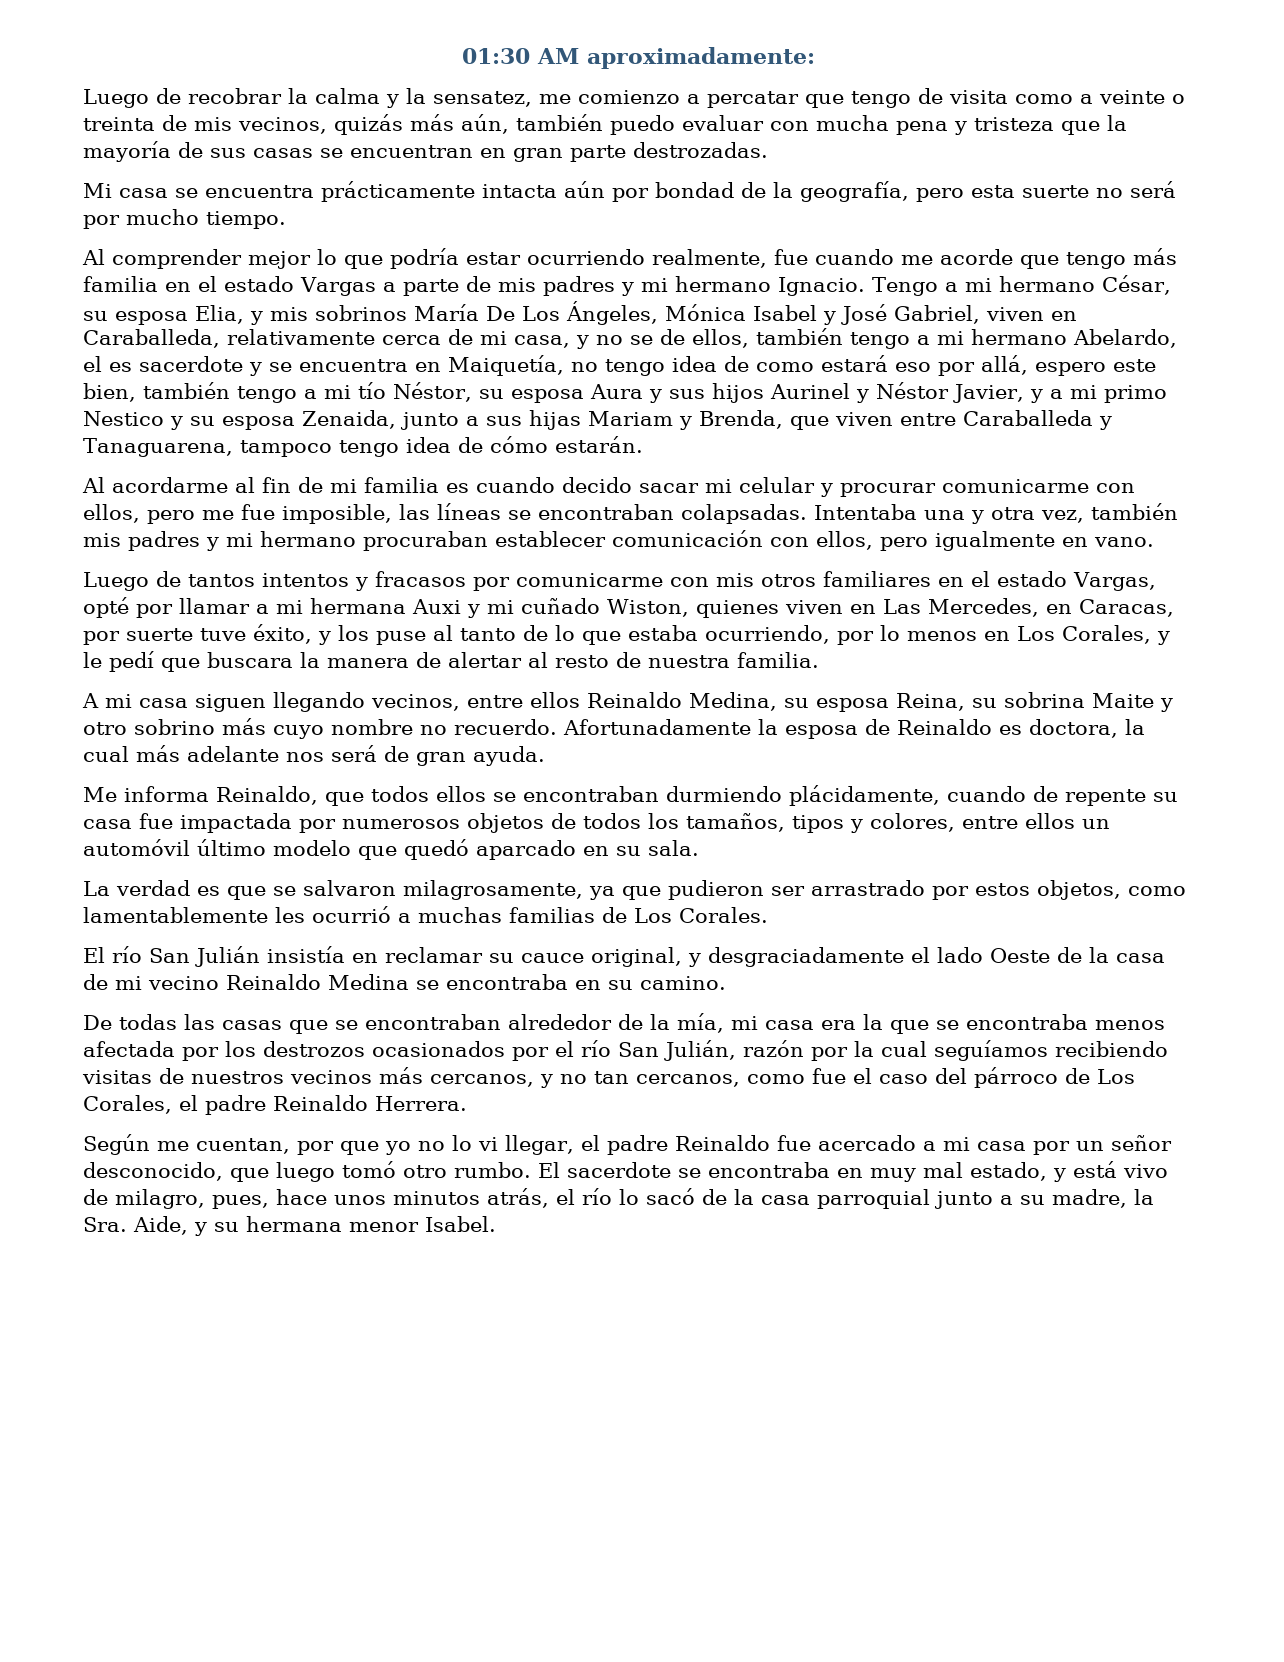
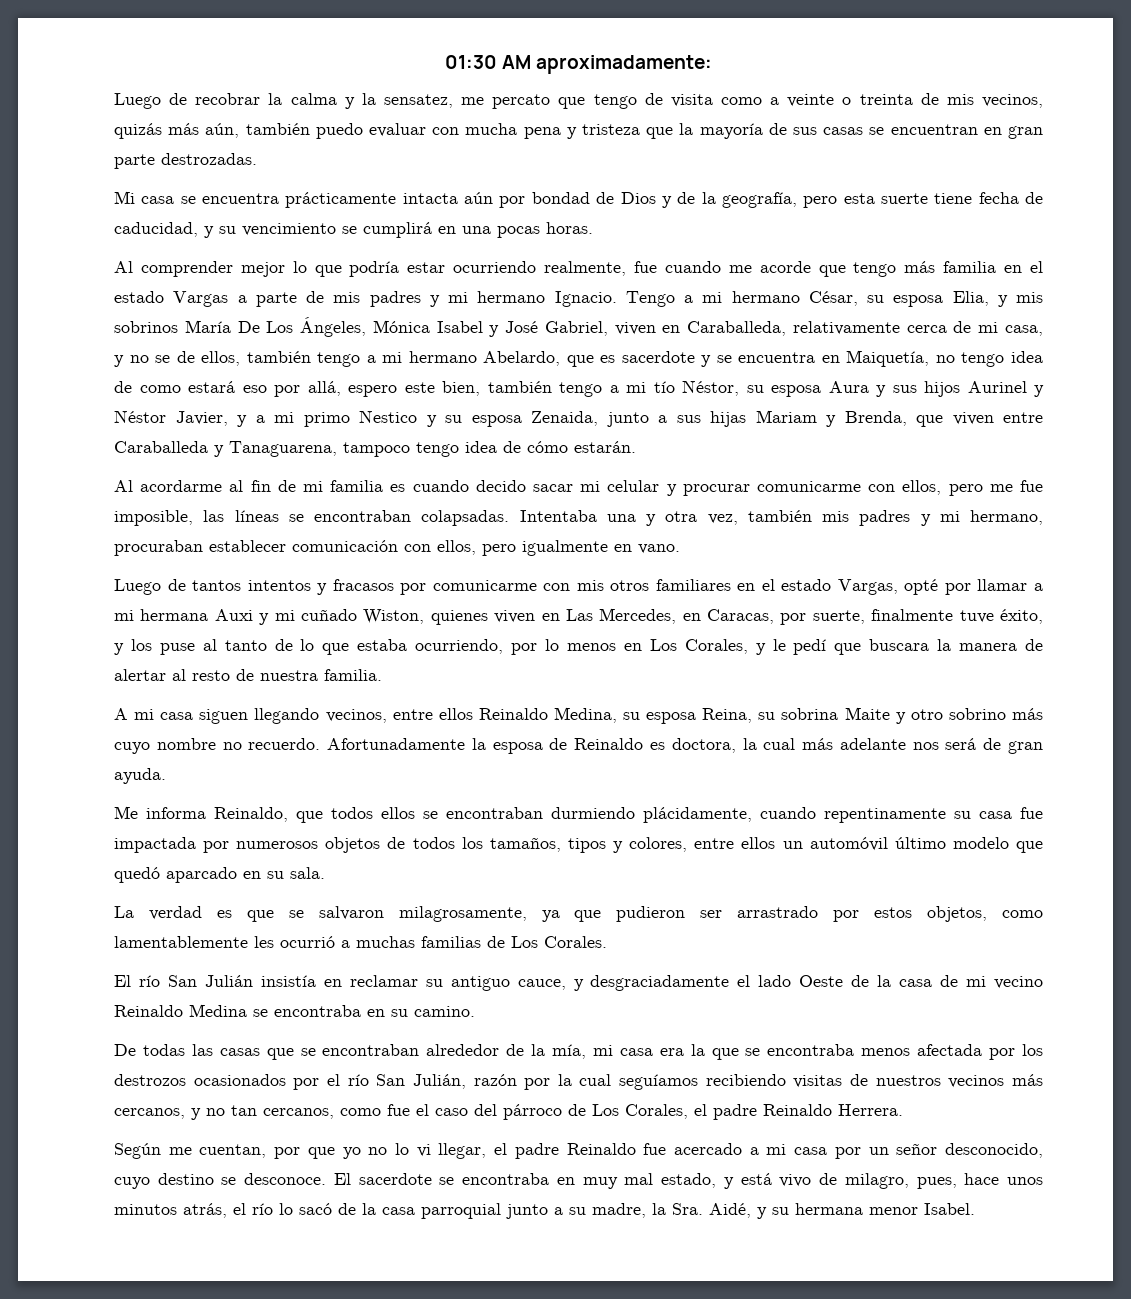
- Luego de recobrar la calma y la sensatez, me comienzo a percatar que tengo de visita como a veinte o treinta de mis vecinos, quizás más aún, también puedo evaluar con mucha pena y tristeza que la mayoría de sus casas se encuentran en gran parte destrozadas.
+ Luego de recobrar la calma y la sensatez, me percato que tengo de visita como a veinte o treinta de mis vecinos, quizás más aún, también puedo evaluar con mucha pena y tristeza que la mayoría de sus casas se encuentran en gran parte destrozadas.
- Mi casa se encuentra prácticamente intacta aún por bondad de la geografía, pero esta suerte no será por mucho tiempo.
+ Mi casa se encuentra prácticamente intacta aún por bondad de Dios y de la geografía, pero esta suerte tiene fecha de caducidad, y su vencimiento se cumplirá en una pocas horas.
- Tengo a mi hermano César, su esposa Elia, y mis sobrinos María De Los Ángeles, Mónica Isabel y José Gabriel, viven en Caraballeda, relativamente cerca de mi casa, y no se de ellos, también tengo a mi hermano Abelardo, el es sacerdote y se encuentra en Maiquetía, no tengo idea de como estará eso por allá, espero este bien, también tengo a mi tío Néstor, su esposa Aura y sus hijos Aurinel y Néstor Javier, y a mi primo Nestico y su esposa Zenaida, junto a sus hijas Mariam y Brenda, que viven entre Caraballeda y Tanaguarena, tampoco tengo idea de cómo estarán.
+ Tengo a mi hermano César, su esposa Elia, y mis sobrinos María De Los Ángeles, Mónica Isabel y José Gabriel, viven en Caraballeda, relativamente cerca de mi casa, y no se de ellos, también tengo a mi hermano Abelardo, que es sacerdote y se encuentra en Maiquetía, no tengo idea de como estará eso por allá, espero este bien, también tengo a mi tío Néstor, su esposa Aura y sus hijos Aurinel y Néstor Javier, y a mi primo Nestico y su esposa Zenaida, junto a sus hijas Mariam y Brenda, que viven entre Caraballeda y Tanaguarena, tampoco tengo idea de cómo estarán.
- Intentaba una y otra vez, también mis padres y mi hermano procuraban establecer comunicación con ellos, pero igualmente en vano.
+ Intentaba una y otra vez, también mis padres y mi hermano, procuraban establecer comunicación con ellos, pero igualmente en vano.
- Luego de tantos intentos y fracasos por comunicarme con mis otros familiares en el estado Vargas, opté por llamar a mi hermana Auxi y mi cuñado Wiston, quienes viven en Las Mercedes, en Caracas, por suerte tuve éxito, y los puse al tanto de lo que estaba ocurriendo, por lo menos en Los Corales, y le pedí que buscara la manera de alertar al resto de nuestra familia.
+ Luego de tantos intentos y fracasos por comunicarme con mis otros familiares en el estado Vargas, opté por llamar a mi hermana Auxi y mi cuñado Wiston, quienes viven en Las Mercedes, en Caracas, por suerte, finalmente tuve éxito, y los puse al tanto de lo que estaba ocurriendo, por lo menos en Los Corales, y le pedí que buscara la manera de alertar al resto de nuestra familia.
- Me informa Reinaldo, que todos ellos se encontraban durmiendo plácidamente, cuando de repente su casa fue impactada por numerosos objetos de todos los tamaños, tipos y colores, entre ellos un automóvil último modelo que quedó aparcado en su sala.
+ Me informa Reinaldo, que todos ellos se encontraban durmiendo plácidamente, cuando repentinamente su casa fue impactada por numerosos objetos de todos los tamaños, tipos y colores, entre ellos un automóvil último modelo que quedó aparcado en su sala.
- El río San Julián insistía en reclamar su cauce original, y desgraciadamente el lado Oeste de la casa de mi vecino Reinaldo Medina se encontraba en su camino.
+ El río San Julián insistía en reclamar su antiguo cauce, y desgraciadamente el lado Oeste de la casa de mi vecino Reinaldo Medina se encontraba en su camino.
- Según me cuentan, por que yo no lo vi llegar, el padre Reinaldo fue acercado a mi casa por un señor desconocido, que luego tomó otro rumbo.
+ Según me cuentan, por que yo no lo vi llegar, el padre Reinaldo fue acercado a mi casa por un señor desconocido, cuyo destino se desconoce.
- El sacerdote se encontraba en muy mal estado, y está vivo de milagro, pues, hace unos minutos atrás, el río lo sacó de la casa parroquial junto a su madre, la Sra. Aide, y su hermana menor Isabel.
+ El sacerdote se encontraba en muy mal estado, y está vivo de milagro, pues, hace unos minutos atrás, el río lo sacó de la casa parroquial junto a su madre, la Sra. Aidé, y su hermana menor Isabel.

